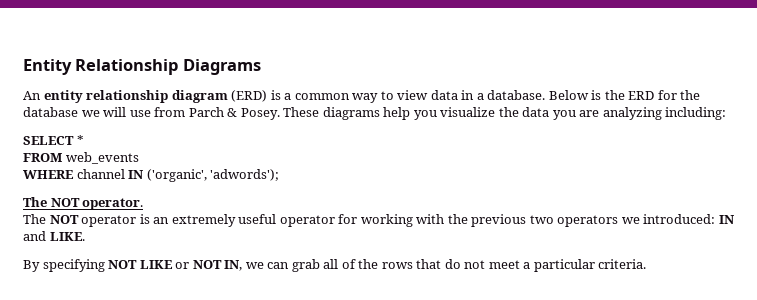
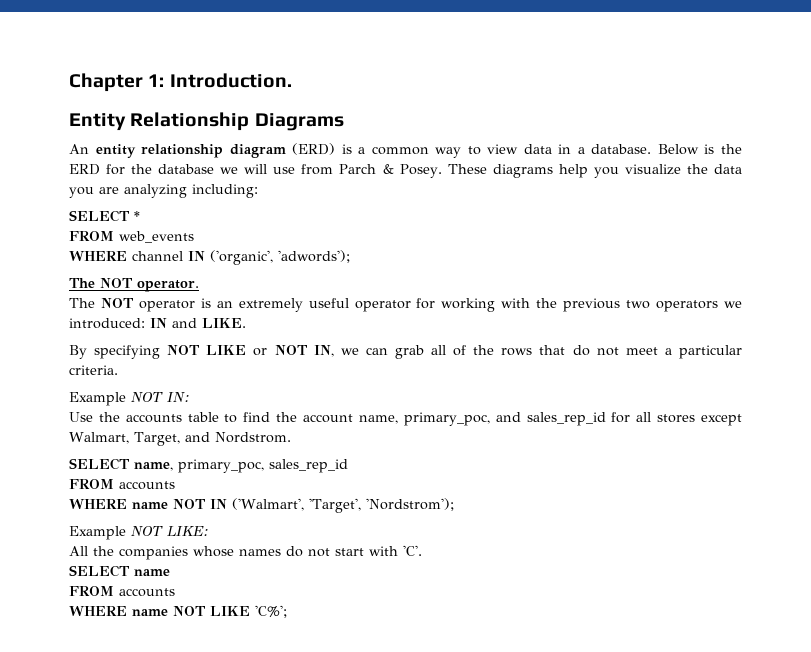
+ Chapter 1: Introduction.
+ Example NOT IN:
+ Use the accounts table to find the account name, primary_poc, and sales_rep_id for all stores except Walmart, Target, and Nordstrom.
+ SELECT name, primary_poc, sales_rep_id
+ FROM accounts
+ WHERE name NOT IN ('Walmart', 'Target', 'Nordstrom');
+ Example NOT LIKE:
+ All the companies whose names do not start with 'C'.
+ SELECT name
+ FROM accounts
+ WHERE name NOT LIKE 'C%';

